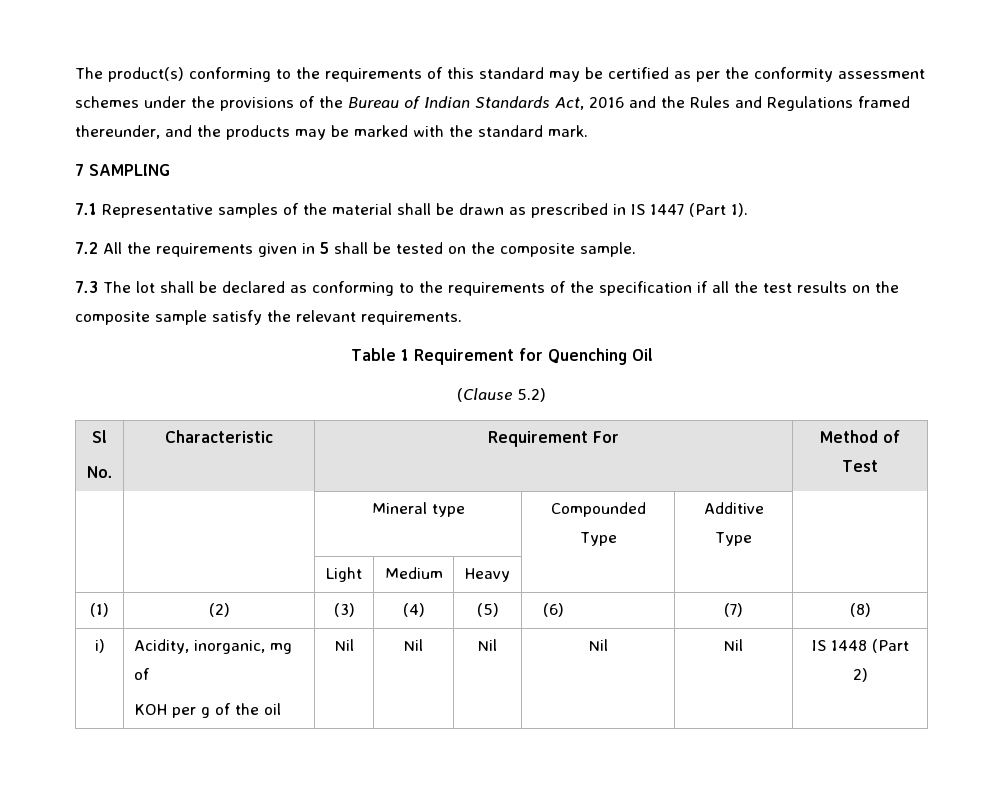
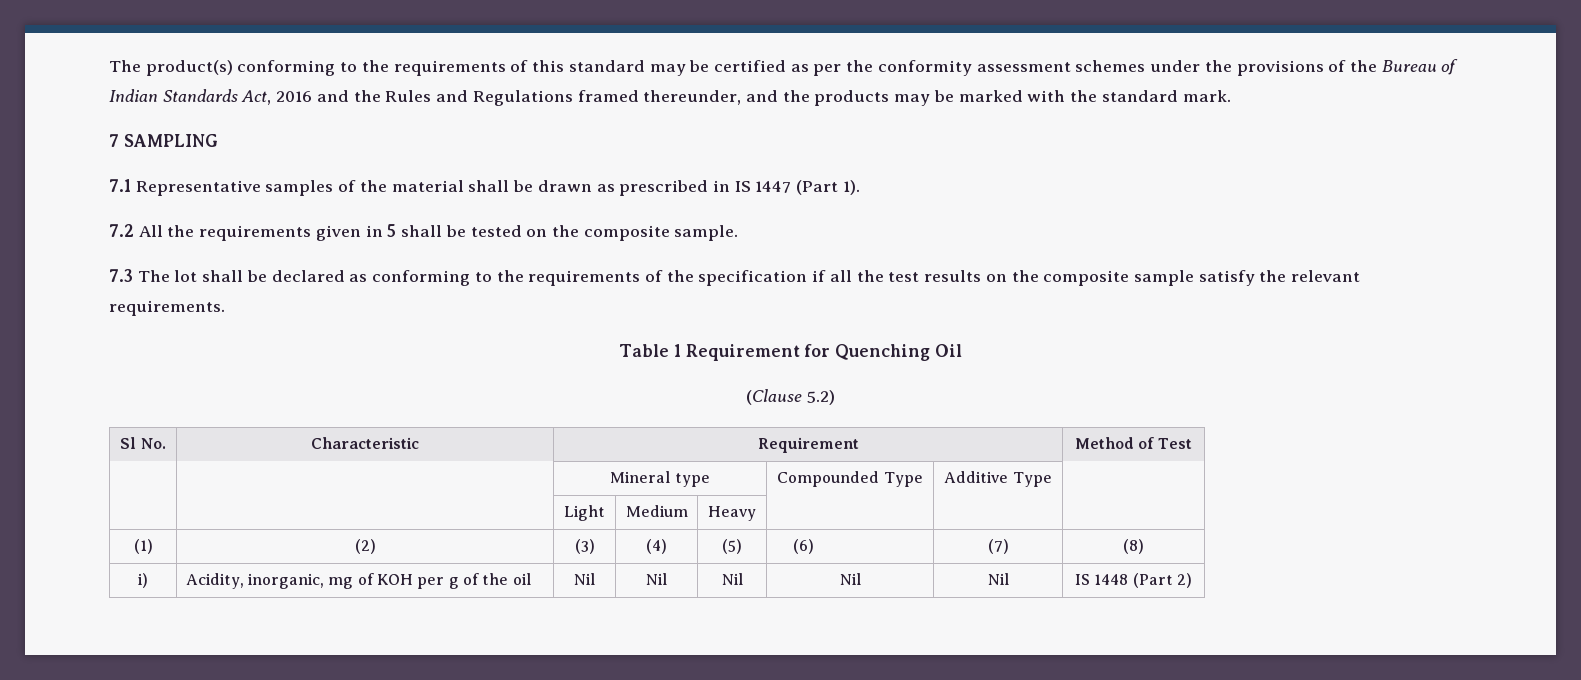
- Sl
- No. | Characteristic | Requirement For | Method of Test
+ Sl No. | Characteristic | Requirement | Method of Test
- i) | Acidity, inorganic, mg of
- KOH per g of the oil | Nil | Nil | Nil | Nil | Nil | IS 1448 (Part 2)
+ i) | Acidity, inorganic, mg of KOH per g of the oil | Nil | Nil | Nil | Nil | Nil | IS 1448 (Part 2)

